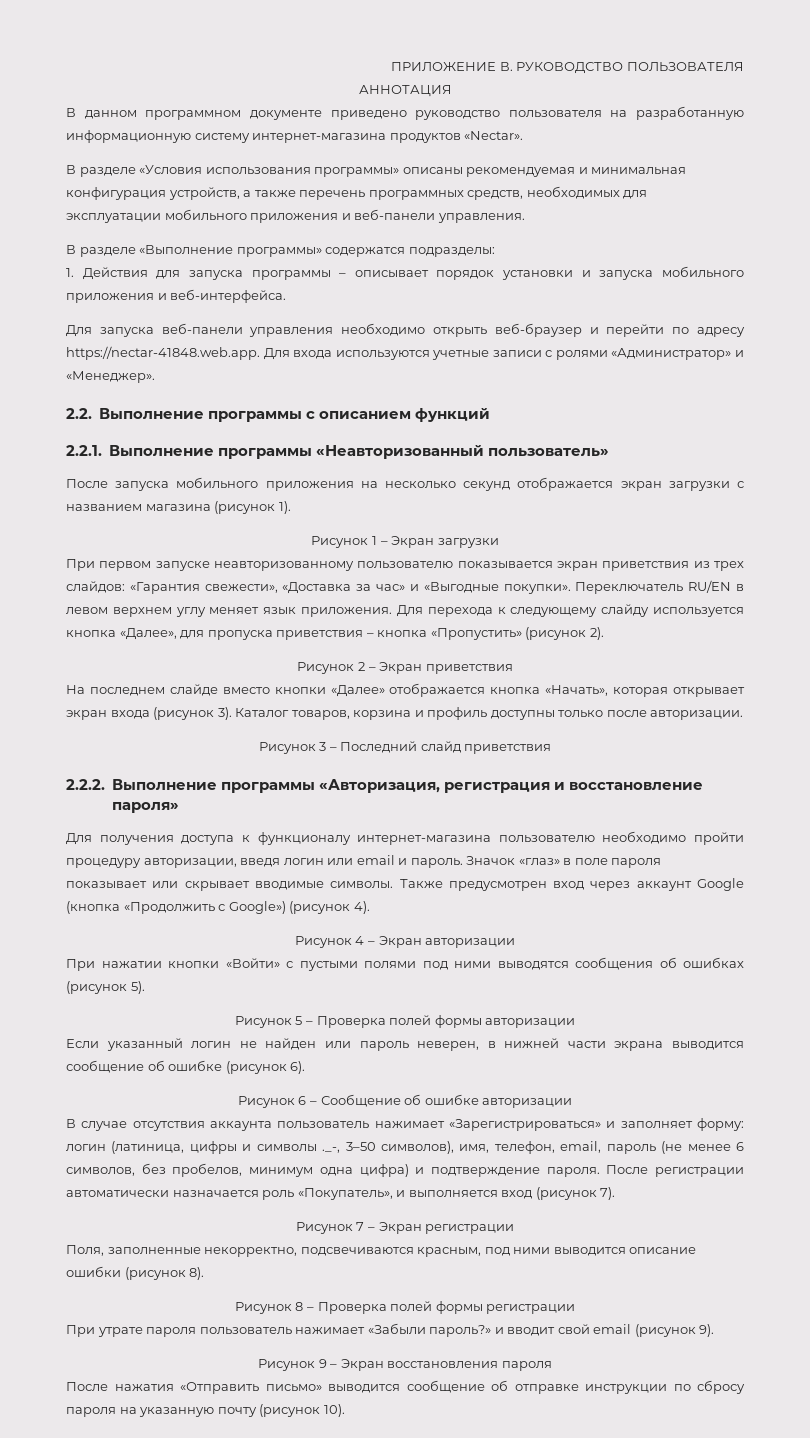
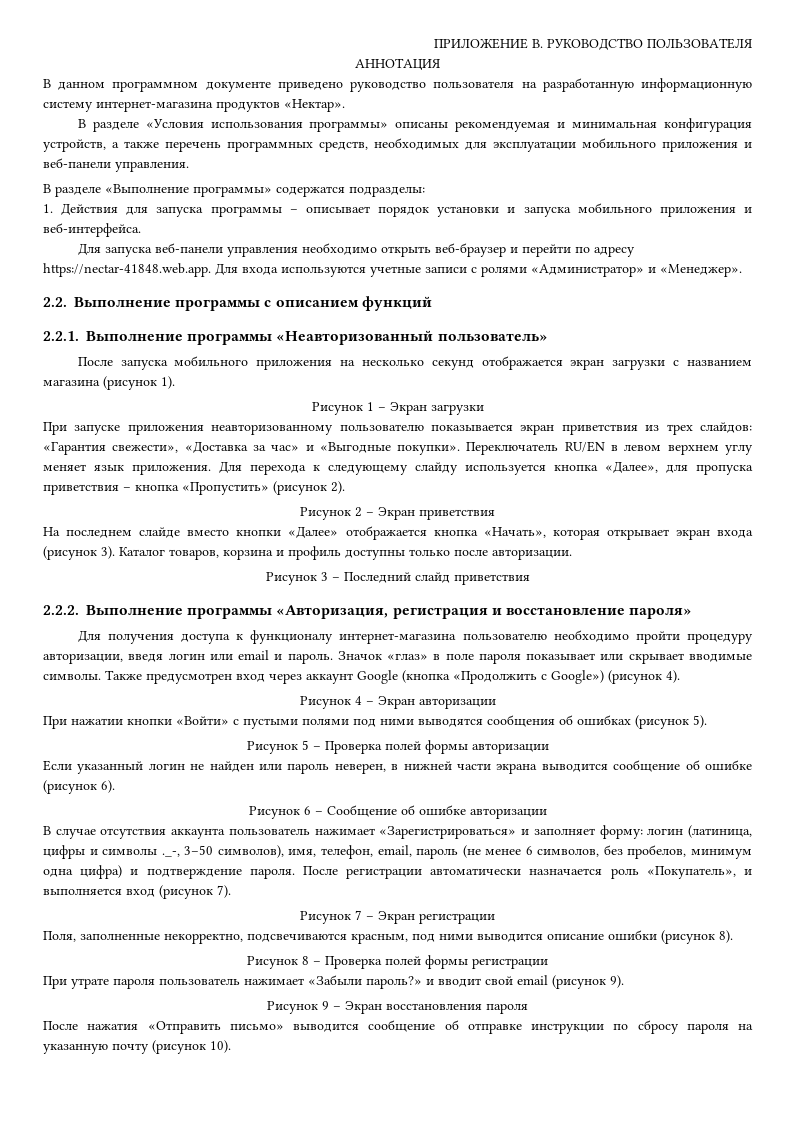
- В данном программном документе приведено руководство пользователя на разработанную информационную систему интернет-магазина продуктов «Nectar».
+ В данном программном документе приведено руководство пользователя на разработанную информационную систему интернет-магазина продуктов «Нектар».
- При первом запуске неавторизованному пользователю показывается экран приветствия из трех слайдов: «Гарантия свежести», «Доставка за час» и «Выгодные покупки».
+ При запуске приложения неавторизованному пользователю показывается экран приветствия из трех слайдов: «Гарантия свежести», «Доставка за час» и «Выгодные покупки».

